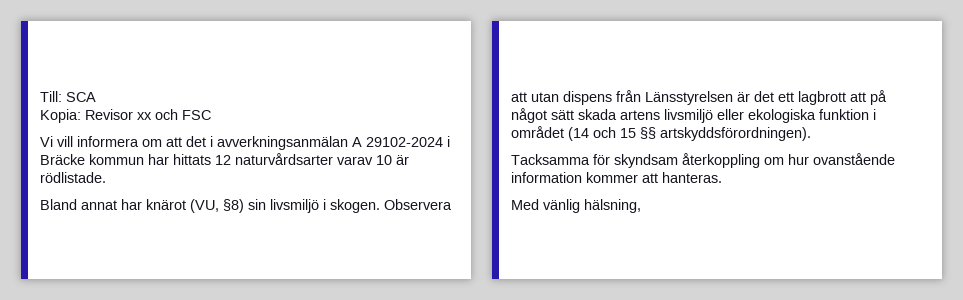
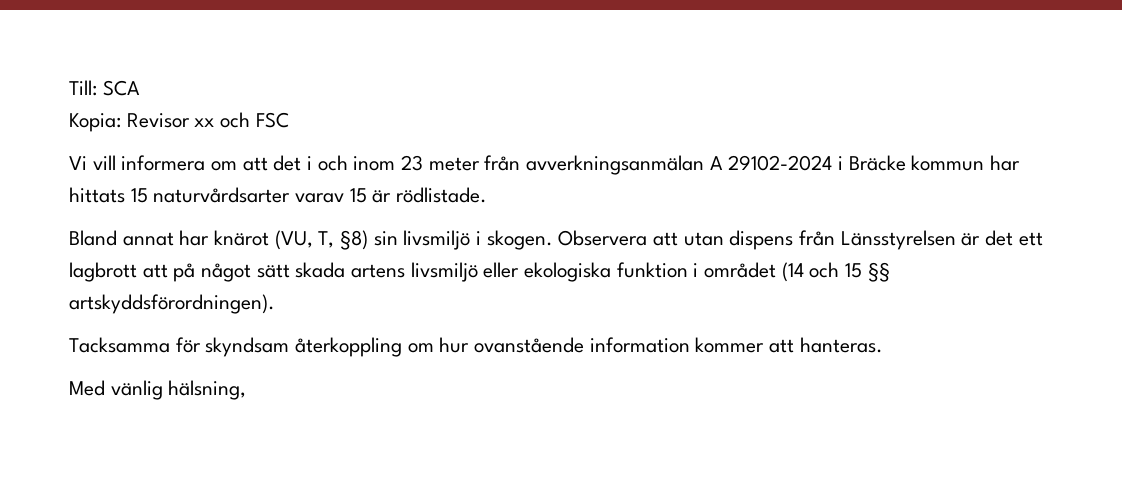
- Vi vill informera om att det i avverkningsanmälan A 29102-2024 i Bräcke kommun har hittats 12 naturvårdsarter varav 10 är rödlistade.
+ Vi vill informera om att det i och inom 23 meter från avverkningsanmälan A 29102-2024 i Bräcke kommun har hittats 15 naturvårdsarter varav 15 är rödlistade.
- Bland annat har knärot (VU, §8) sin livsmiljö i skogen.
+ Bland annat har knärot (VU, T, §8) sin livsmiljö i skogen.

